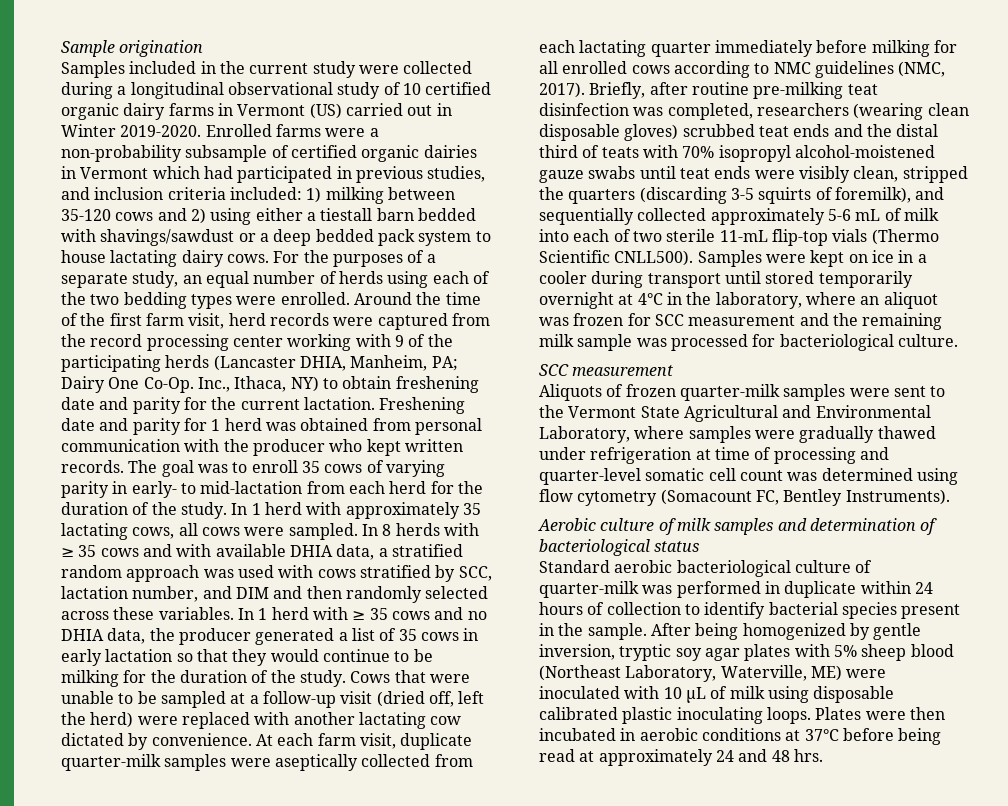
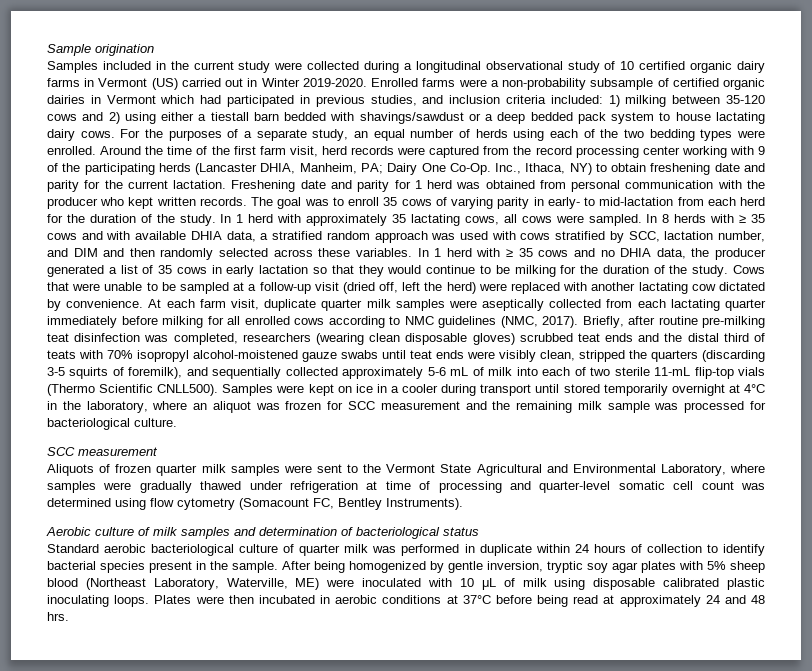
- At each farm visit, duplicate quarter-milk samples were aseptically collected from each lactating quarter immediately before milking for all enrolled cows according to NMC guidelines (NMC, 2017).
+ At each farm visit, duplicate quarter milk samples were aseptically collected from each lactating quarter immediately before milking for all enrolled cows according to NMC guidelines (NMC, 2017).
- Aliquots of frozen quarter-milk samples were sent to the Vermont State Agricultural and Environmental Laboratory, where samples were gradually thawed under refrigeration at time of processing and quarter-level somatic cell count was determined using flow cytometry (Somacount FC, Bentley Instruments).
+ Aliquots of frozen quarter milk samples were sent to the Vermont State Agricultural and Environmental Laboratory, where samples were gradually thawed under refrigeration at time of processing and quarter-level somatic cell count was determined using flow cytometry (Somacount FC, Bentley Instruments).
- Standard aerobic bacteriological culture of quarter-milk was performed in duplicate within 24 hours of collection to identify bacterial species present in the sample.
+ Standard aerobic bacteriological culture of quarter milk was performed in duplicate within 24 hours of collection to identify bacterial species present in the sample.

